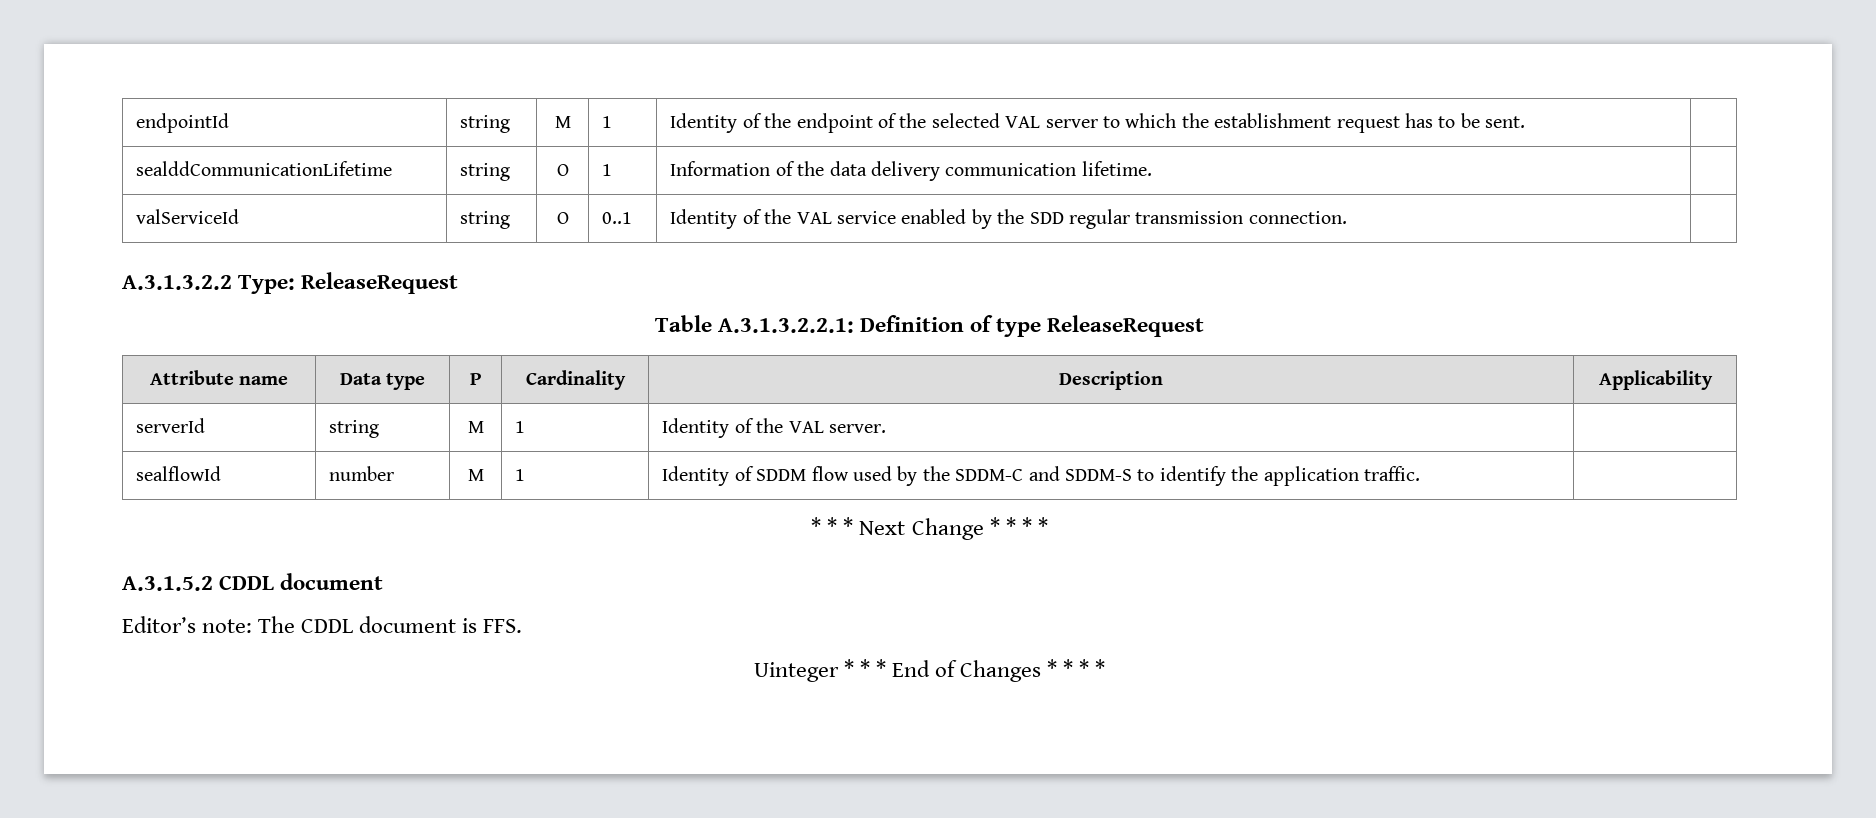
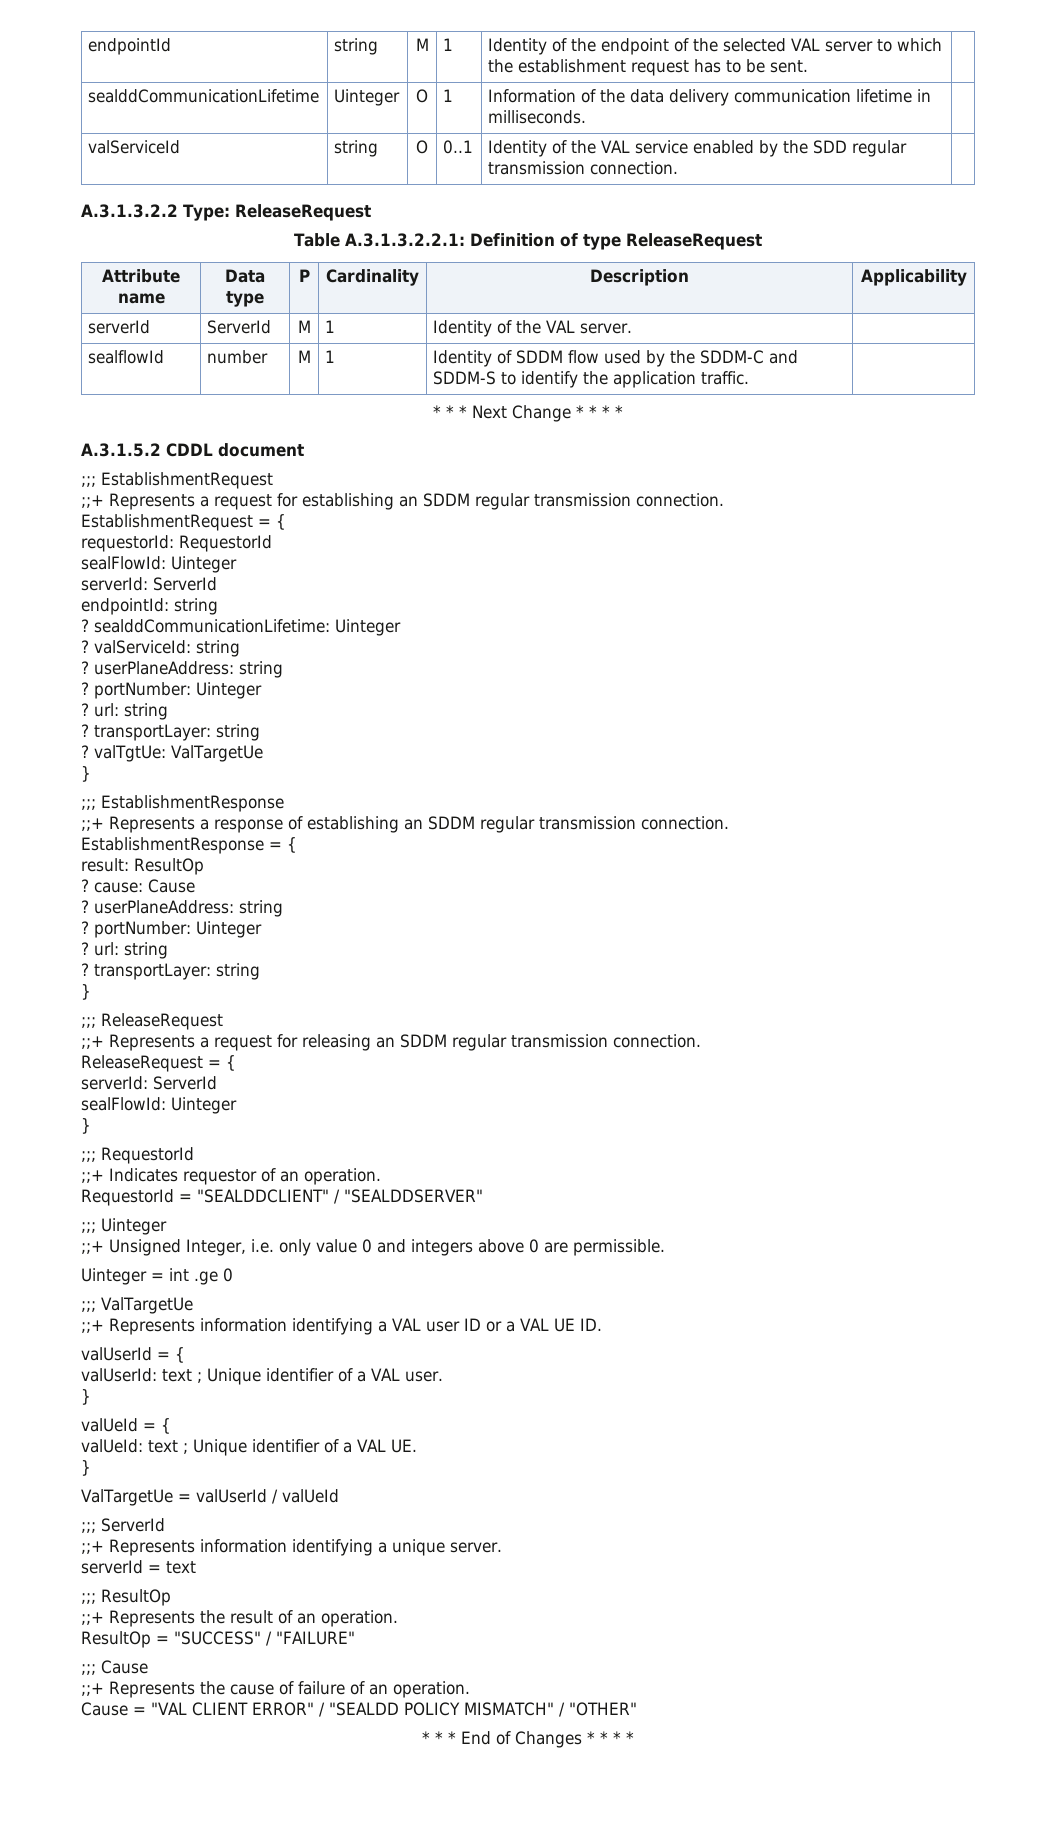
- sealddCommunicationLifetime | string | O | 1 | Information of the data delivery communication lifetime. |
+ sealddCommunicationLifetime | Uinteger | O | 1 | Information of the data delivery communication lifetime in milliseconds. |
- serverId | string | M | 1 | Identity of the VAL server. |
+ serverId | ServerId | M | 1 | Identity of the VAL server. |
- Editor’s note: The CDDL document is FFS.
- Uinteger * * * End of Changes * * * *
+ ;;; EstablishmentRequest
+ ;;+ Represents a request for establishing an SDDM regular transmission connection.
+ EstablishmentRequest = {
+ requestorId: RequestorId
+ sealFlowId: Uinteger
+ serverId: ServerId
+ endpointId: string
+ ? sealddCommunicationLifetime: Uinteger
+ ? valServiceId: string
+ ? userPlaneAddress: string
+ ? portNumber: Uinteger
+ ? url: string
+ ? transportLayer: string
+ ? valTgtUe: ValTargetUe
+ }
+ ;;; EstablishmentResponse
+ ;;+ Represents a response of establishing an SDDM regular transmission connection.
+ EstablishmentResponse = {
+ result: ResultOp
+ ? cause: Cause
+ ? userPlaneAddress: string
+ ? portNumber: Uinteger
+ ? url: string
+ ? transportLayer: string
+ }
+ ;;; ReleaseRequest
+ ;;+ Represents a request for releasing an SDDM regular transmission connection.
+ ReleaseRequest = {
+ serverId: ServerId
+ sealFlowId: Uinteger
+ }
+ ;;; RequestorId
+ ;;+ Indicates requestor of an operation.
+ RequestorId = "SEALDDCLIENT" / "SEALDDSERVER"
+ ;;; Uinteger
+ ;;+ Unsigned Integer, i.e. only value 0 and integers above 0 are permissible.
+ Uinteger = int .ge 0
+ ;;; ValTargetUe
+ ;;+ Represents information identifying a VAL user ID or a VAL UE ID.
+ valUserId = {
+ valUserId: text ; Unique identifier of a VAL user.
+ }
+ valUeId = {
+ valUeId: text ; Unique identifier of a VAL UE.
+ }
+ ValTargetUe = valUserId / valUeId
+ ;;; ServerId
+ ;;+ Represents information identifying a unique server.
+ serverId = text
+ ;;; ResultOp
+ ;;+ Represents the result of an operation.
+ ResultOp = "SUCCESS" / "FAILURE"
+ ;;; Cause
+ ;;+ Represents the cause of failure of an operation.
+ Cause = "VAL CLIENT ERROR" / "SEALDD POLICY MISMATCH" / "OTHER"
+ * * * End of Changes * * * *

